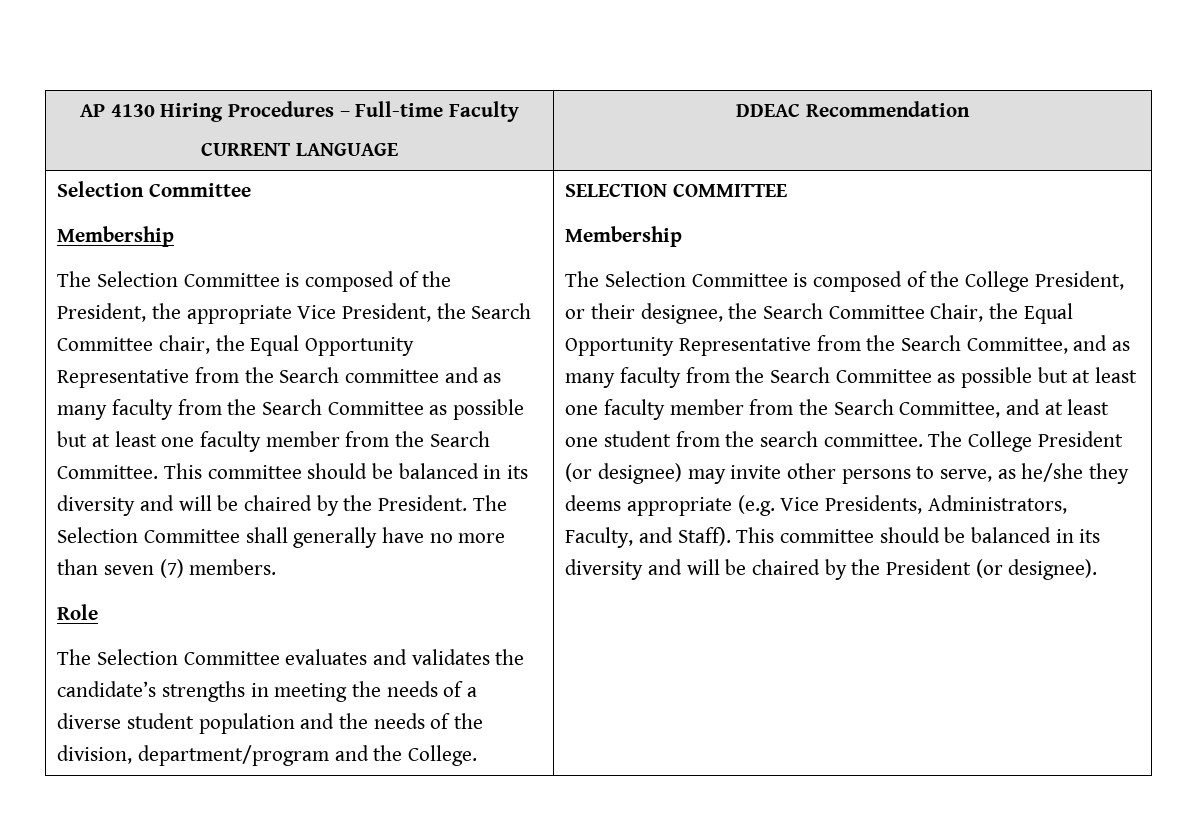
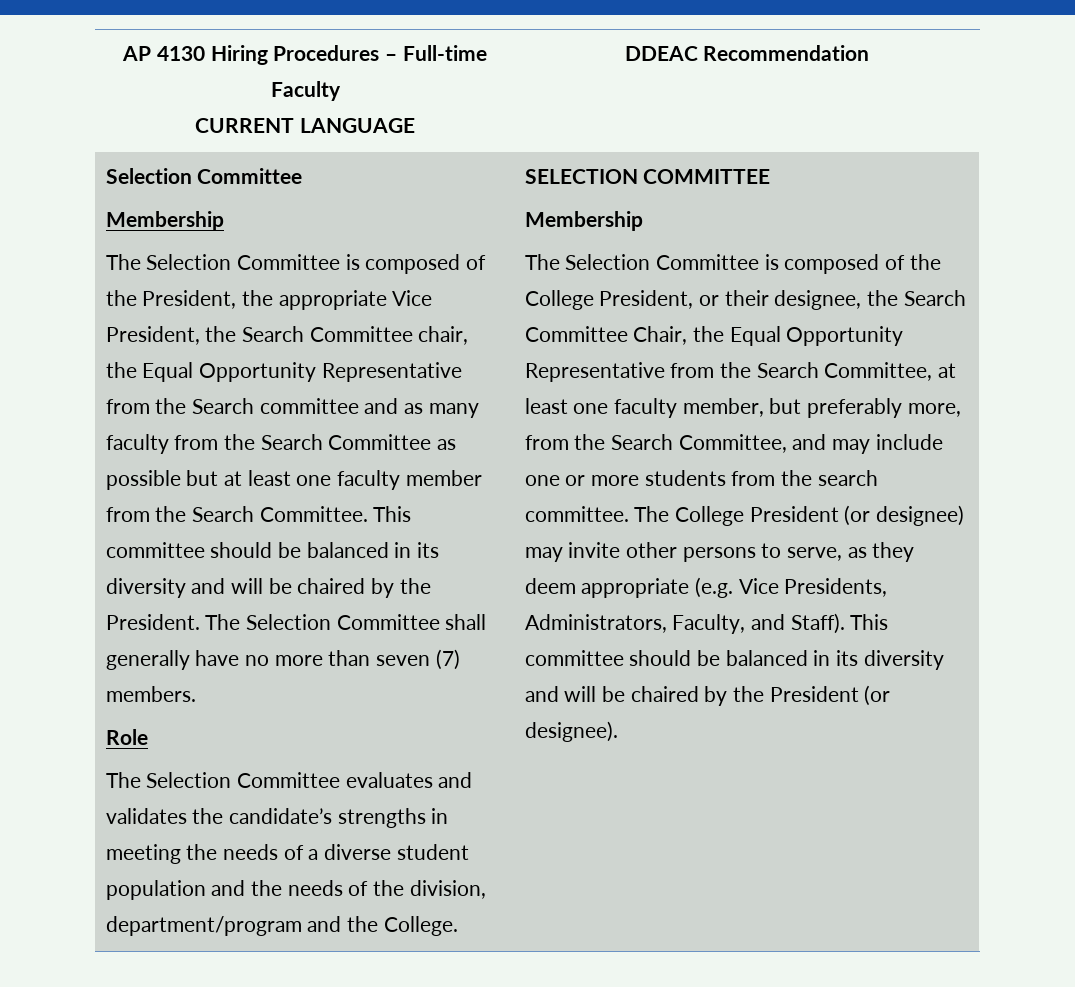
- The Selection Committee is composed of the College President, or their designee, the Search Committee Chair, the Equal Opportunity Representative from the Search Committee, and as many faculty from the Search Committee as possible but at least one faculty member from the Search Committee, and at least one student from the search committee.
+ The Selection Committee is composed of the College President, or their designee, the Search Committee Chair, the Equal Opportunity Representative from the Search Committee, at least one faculty member, but preferably more, from the Search Committee, and may include one or more students from the search committee.
- The College President (or designee) may invite other persons to serve, as he/she they deems appropriate (e.g. Vice Presidents, Administrators, Faculty, and Staff).
+ The College President (or designee) may invite other persons to serve, as they deem appropriate (e.g. Vice Presidents, Administrators, Faculty, and Staff).

